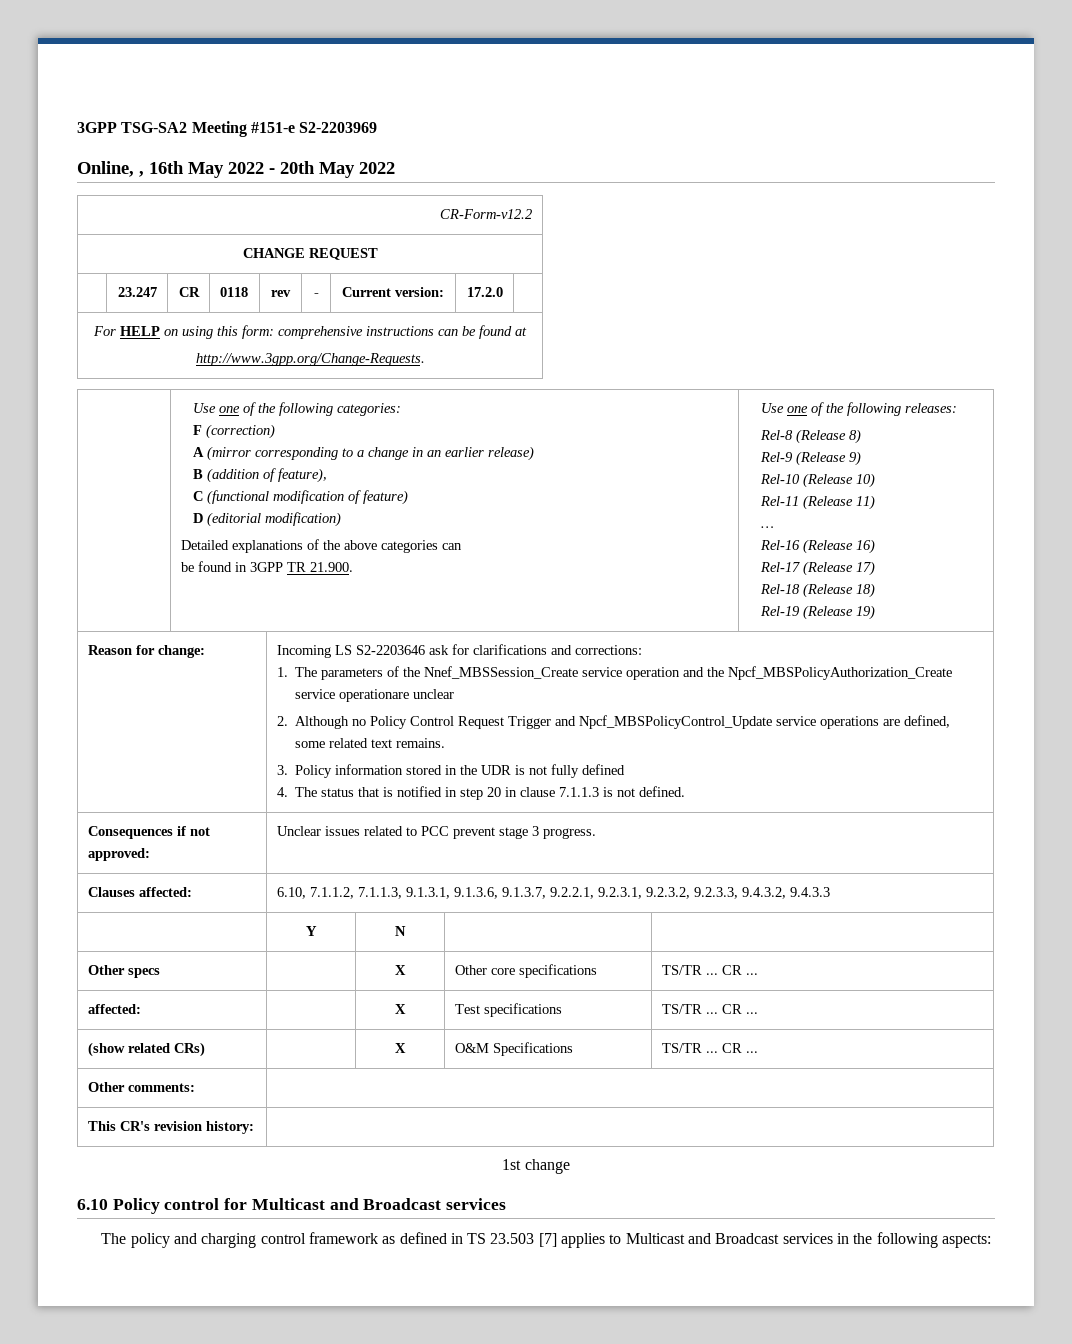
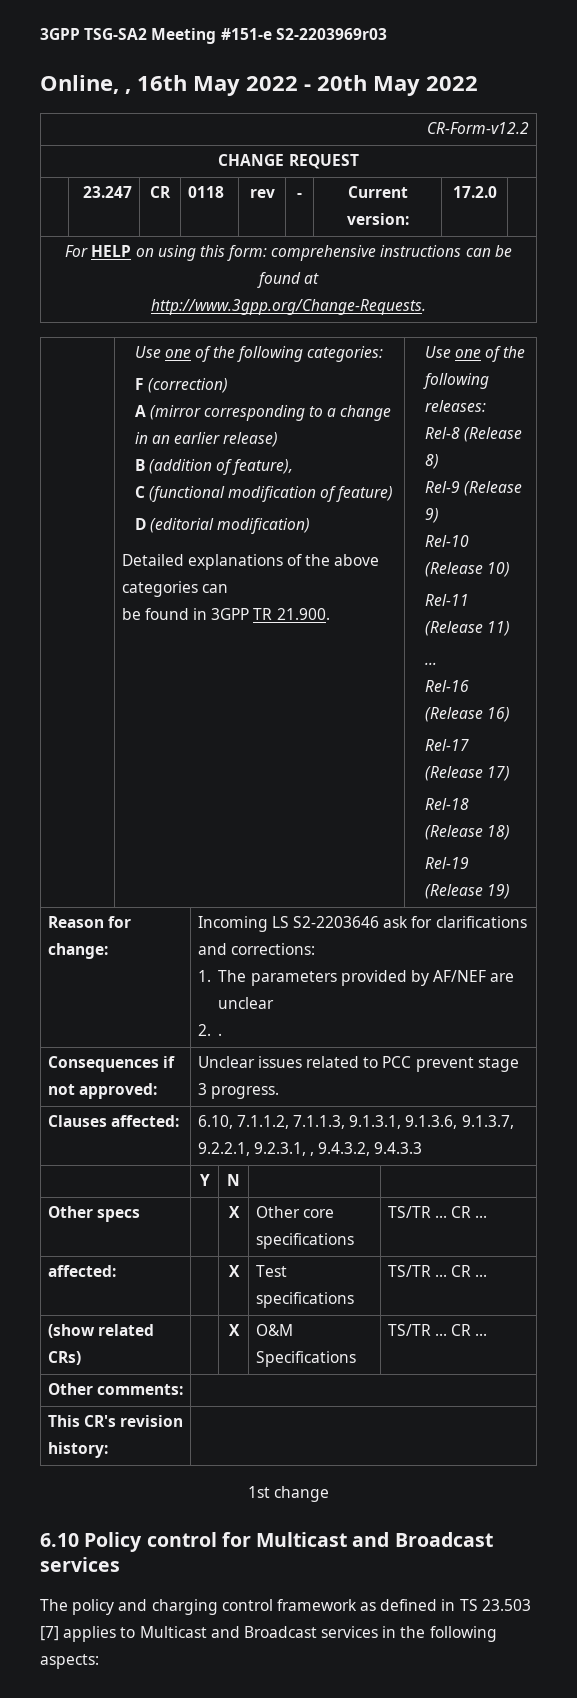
- 3GPP TSG-SA2 Meeting #151-e S2-2203969
+ 3GPP TSG-SA2 Meeting #151-e S2-2203969r03
- 1. The parameters of the Nnef_MBSSession_Create service operation and the Npcf_MBSPolicyAuthorization_Create service operationare unclear
- 2. Although no Policy Control Request Trigger and Npcf_MBSPolicyControl_Update service operations are defined, some related text remains.
- 3. Policy information stored in the UDR is not fully defined
- 4. The status that is notified in step 20 in clause 7.1.1.3 is not defined.
+ 1. The parameters provided by AF/NEF are unclear
+ 2. .
- Clauses affected: | 6.10, 7.1.1.2, 7.1.1.3, 9.1.3.1, 9.1.3.6, 9.1.3.7, 9.2.2.1, 9.2.3.1, 9.2.3.2, 9.2.3.3, 9.4.3.2, 9.4.3.3
+ Clauses affected: | 6.10, 7.1.1.2, 7.1.1.3, 9.1.3.1, 9.1.3.6, 9.1.3.7, 9.2.2.1, 9.2.3.1, , 9.4.3.2, 9.4.3.3

